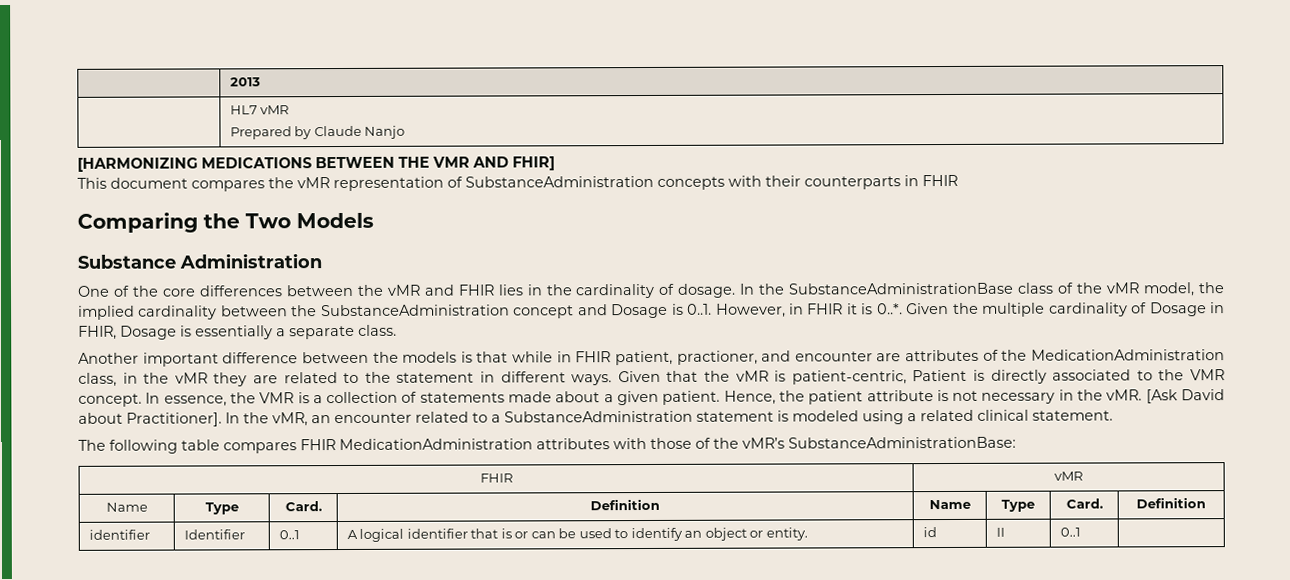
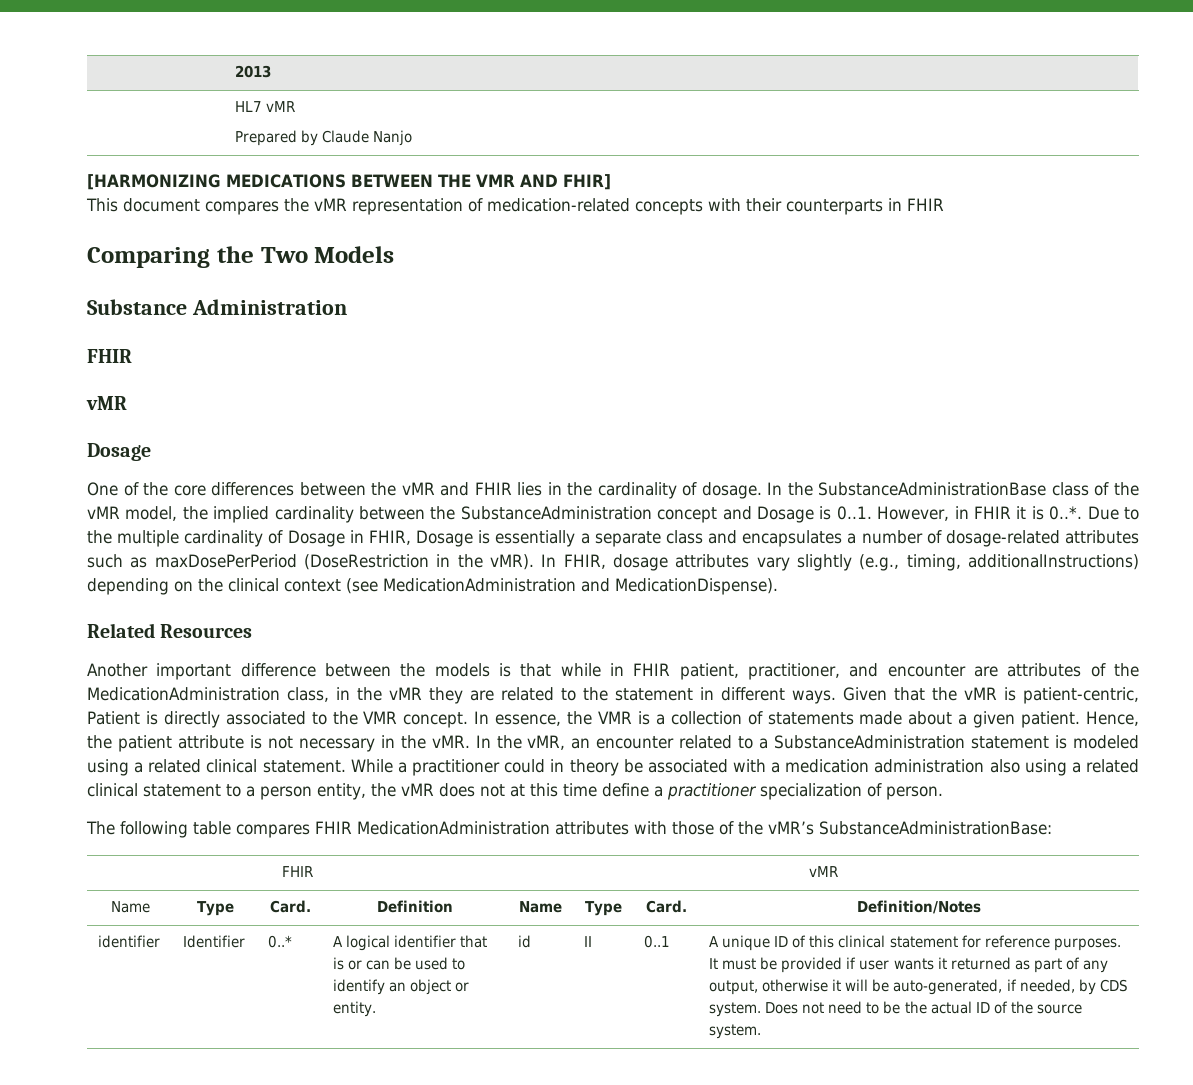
- This document compares the vMR representation of SubstanceAdministration concepts with their counterparts in FHIR
+ This document compares the vMR representation of medication-related concepts with their counterparts in FHIR
  Substance Administration
+ FHIR
+ vMR
+ Dosage
- In the SubstanceAdministrationBase class of the vMR model, the implied cardinality between the SubstanceAdministration concept and Dosage is 0..1. However, in FHIR it is 0..*. Given the multiple cardinality of Dosage in FHIR, Dosage is essentially a separate class.
+ In the SubstanceAdministrationBase class of the vMR model, the implied cardinality between the SubstanceAdministration concept and Dosage is 0..1. However, in FHIR it is 0..*. Due to the multiple cardinality of Dosage in FHIR, Dosage is essentially a separate class and encapsulates a number of dosage-related attributes such as maxDosePerPeriod (DoseRestriction in the vMR). In FHIR, dosage attributes vary slightly (e.g., timing, additionalInstructions) depending on the clinical context (see MedicationAdministration and MedicationDispense).
+ Related Resources
- Another important difference between the models is that while in FHIR patient, practioner, and encounter are attributes of the MedicationAdministration class, in the vMR they are related to the statement in different ways.
+ Another important difference between the models is that while in FHIR patient, practitioner, and encounter are attributes of the MedicationAdministration class, in the vMR they are related to the statement in different ways.
- [Ask David about Practitioner].
+ While a practitioner could in theory be associated with a medication administration also using a related clinical statement to a person entity, the vMR does not at this time define a practitioner specialization of person.
- Name | Type | Card. | Definition | Name | Type | Card. | Definition
+ Name | Type | Card. | Definition | Name | Type | Card. | Definition/Notes
- Identifier | 0..1
+ Identifier | 0..*
+ A unique ID of this clinical statement for reference purposes. It must be provided if user wants it returned as part of any output, otherwise it will be auto-generated, if needed, by CDS system. Does not need to be the actual ID of the source system.

